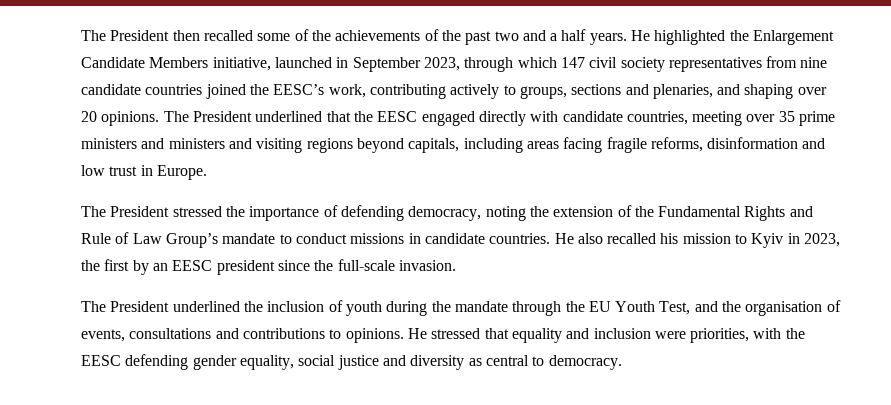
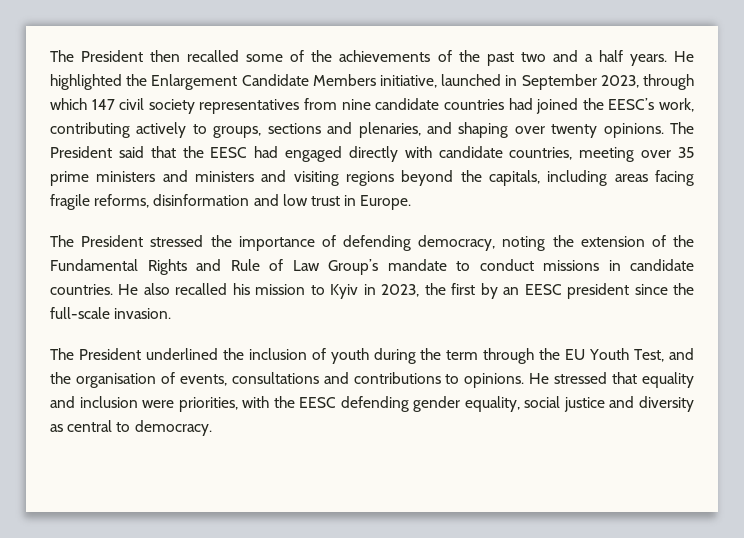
- He highlighted the Enlargement Candidate Members initiative, launched in September 2023, through which 147 civil society representatives from nine candidate countries joined the EESC’s work, contributing actively to groups, sections and plenaries, and shaping over 20 opinions.
+ He highlighted the Enlargement Candidate Members initiative, launched in September 2023, through which 147 civil society representatives from nine candidate countries had joined the EESC’s work, contributing actively to groups, sections and plenaries, and shaping over twenty opinions.
- The President underlined that the EESC engaged directly with candidate countries, meeting over 35 prime ministers and ministers and visiting regions beyond capitals, including areas facing fragile reforms, disinformation and low trust in Europe.
+ The President said that the EESC had engaged directly with candidate countries, meeting over 35 prime ministers and ministers and visiting regions beyond the capitals, including areas facing fragile reforms, disinformation and low trust in Europe.
- The President underlined the inclusion of youth during the mandate through the EU Youth Test, and the organisation of events, consultations and contributions to opinions.
+ The President underlined the inclusion of youth during the term through the EU Youth Test, and the organisation of events, consultations and contributions to opinions.

